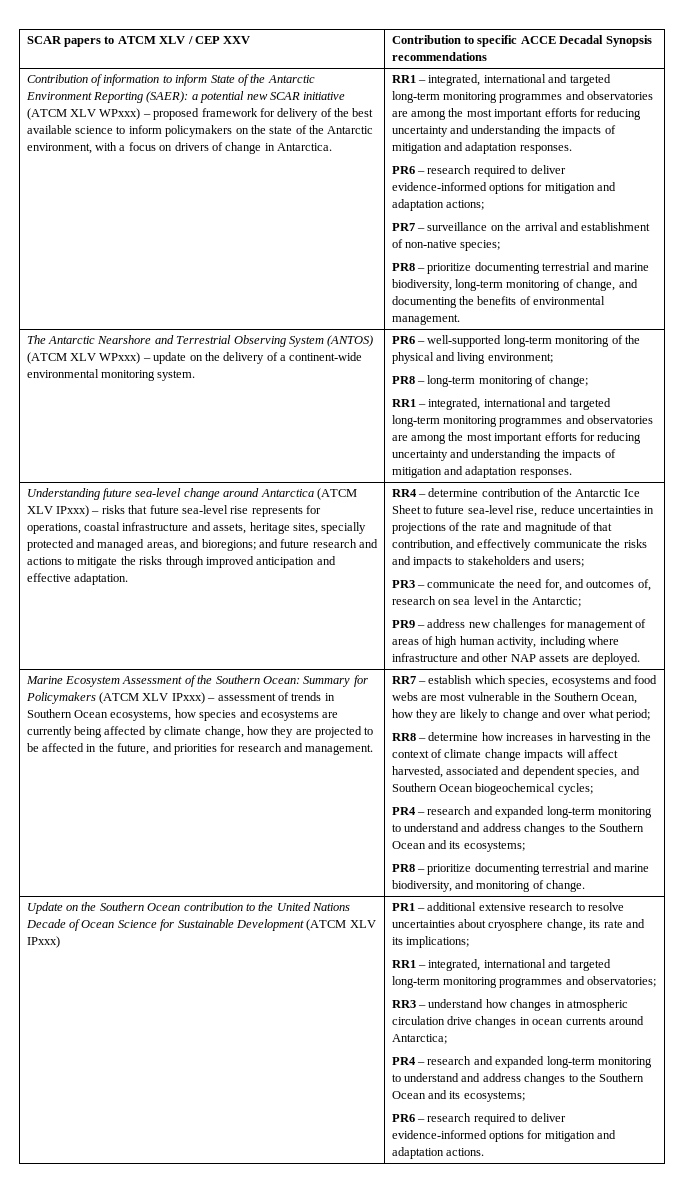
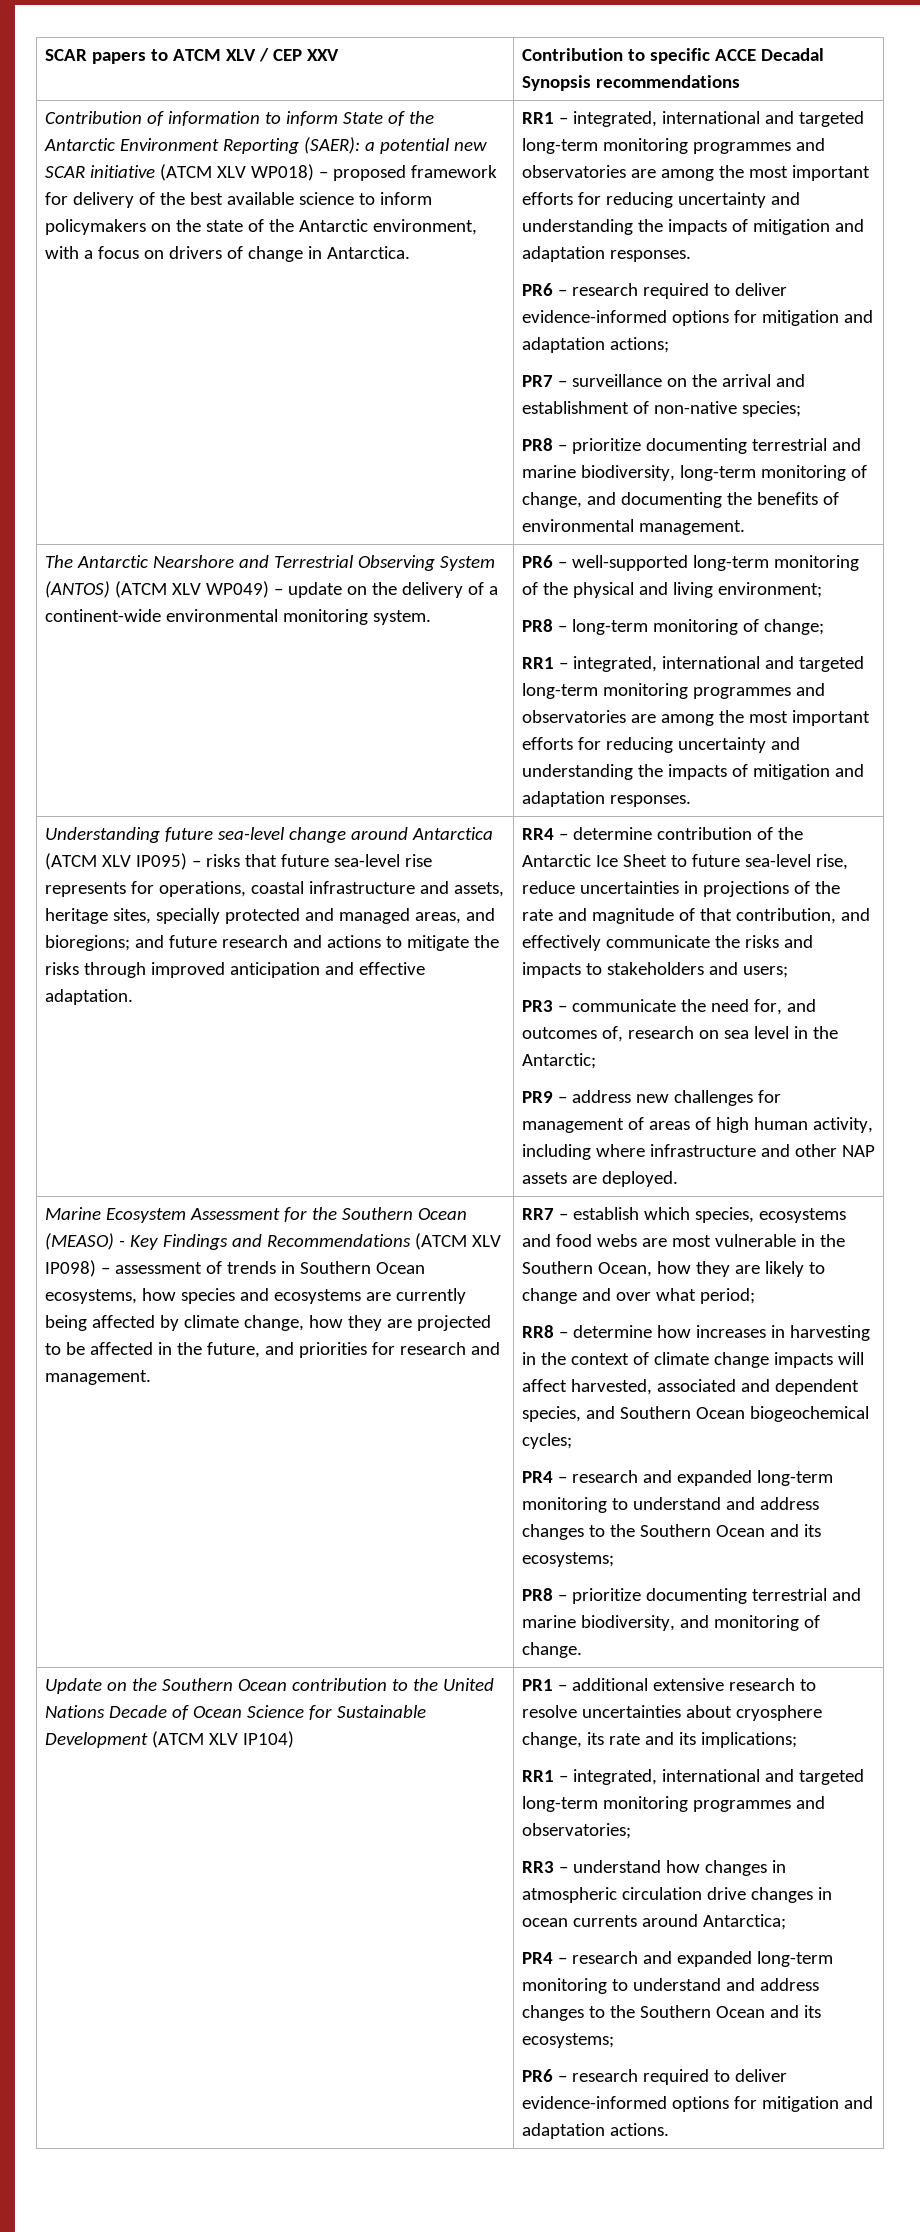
- Contribution of information to inform State of the Antarctic Environment Reporting (SAER): a potential new SCAR initiative (ATCM XLV WPxxx) – proposed framework for delivery of the best available science to inform policymakers on the state of the Antarctic environment, with a focus on drivers of change in Antarctica.
+ Contribution of information to inform State of the Antarctic Environment Reporting (SAER): a potential new SCAR initiative (ATCM XLV WP018) – proposed framework for delivery of the best available science to inform policymakers on the state of the Antarctic environment, with a focus on drivers of change in Antarctica.
- The Antarctic Nearshore and Terrestrial Observing System (ANTOS) (ATCM XLV WPxxx) – update on the delivery of a continent-wide environmental monitoring system.
+ The Antarctic Nearshore and Terrestrial Observing System (ANTOS) (ATCM XLV WP049) – update on the delivery of a continent-wide environmental monitoring system.
- Understanding future sea-level change around Antarctica (ATCM XLV IPxxx) – risks that future sea-level rise represents for operations, coastal infrastructure and assets, heritage sites, specially protected and managed areas, and bioregions; and future research and actions to mitigate the risks through improved anticipation and effective adaptation.
+ Understanding future sea-level change around Antarctica (ATCM XLV IP095) – risks that future sea-level rise represents for operations, coastal infrastructure and assets, heritage sites, specially protected and managed areas, and bioregions; and future research and actions to mitigate the risks through improved anticipation and effective adaptation.
- Marine Ecosystem Assessment of the Southern Ocean: Summary for Policymakers (ATCM XLV IPxxx) – assessment of trends in Southern Ocean ecosystems, how species and ecosystems are currently being affected by climate change, how they are projected to be affected in the future, and priorities for research and management.
+ Marine Ecosystem Assessment for the Southern Ocean (MEASO) - Key Findings and Recommendations (ATCM XLV IP098) – assessment of trends in Southern Ocean ecosystems, how species and ecosystems are currently being affected by climate change, how they are projected to be affected in the future, and priorities for research and management.
- Update on the Southern Ocean contribution to the United Nations Decade of Ocean Science for Sustainable Development (ATCM XLV IPxxx)
+ Update on the Southern Ocean contribution to the United Nations Decade of Ocean Science for Sustainable Development (ATCM XLV IP104)

